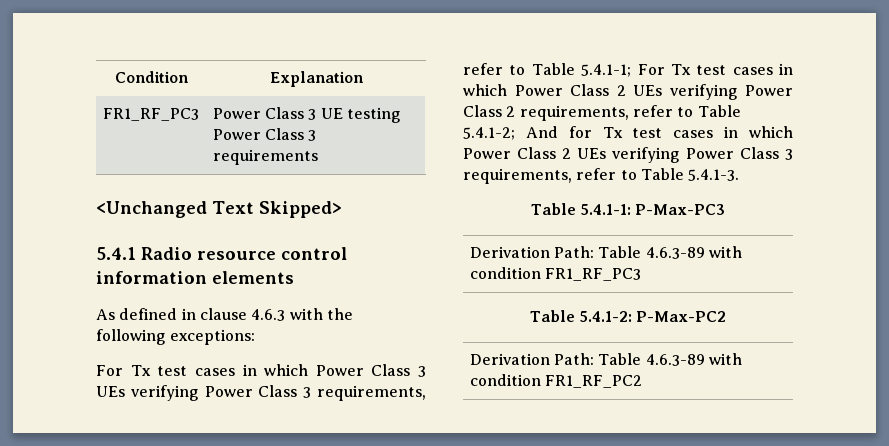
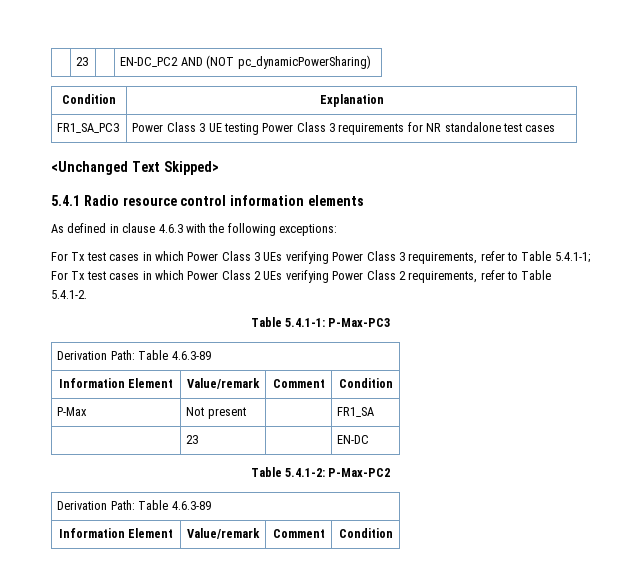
+ | 23 | | EN-DC_PC2 AND (NOT pc_dynamicPowerSharing)
- FR1_RF_PC3 | Power Class 3 UE testing Power Class 3 requirements
+ FR1_SA_PC3 | Power Class 3 UE testing Power Class 3 requirements for NR standalone test cases
- For Tx test cases in which Power Class 3 UEs verifying Power Class 3 requirements, refer to Table 5.4.1-1; For Tx test cases in which Power Class 2 UEs verifying Power Class 2 requirements, refer to Table 5.4.1-2; And for Tx test cases in which Power Class 2 UEs verifying Power Class 3 requirements, refer to Table 5.4.1-3.
+ For Tx test cases in which Power Class 3 UEs verifying Power Class 3 requirements, refer to Table 5.4.1-1; For Tx test cases in which Power Class 2 UEs verifying Power Class 2 requirements, refer to Table 5.4.1-2.
  Table 5.4.1-1: P-Max-PC3
- Derivation Path: Table 4.6.3-89 with condition FR1_RF_PC3
+ Derivation Path: Table 4.6.3-89
+ Information Element | Value/remark | Comment | Condition
+ P-Max | Not present | | FR1_SA
+ | 23 | | EN-DC
  Table 5.4.1-2: P-Max-PC2
- Derivation Path: Table 4.6.3-89 with condition FR1_RF_PC2
+ Derivation Path: Table 4.6.3-89
+ Information Element | Value/remark | Comment | Condition

